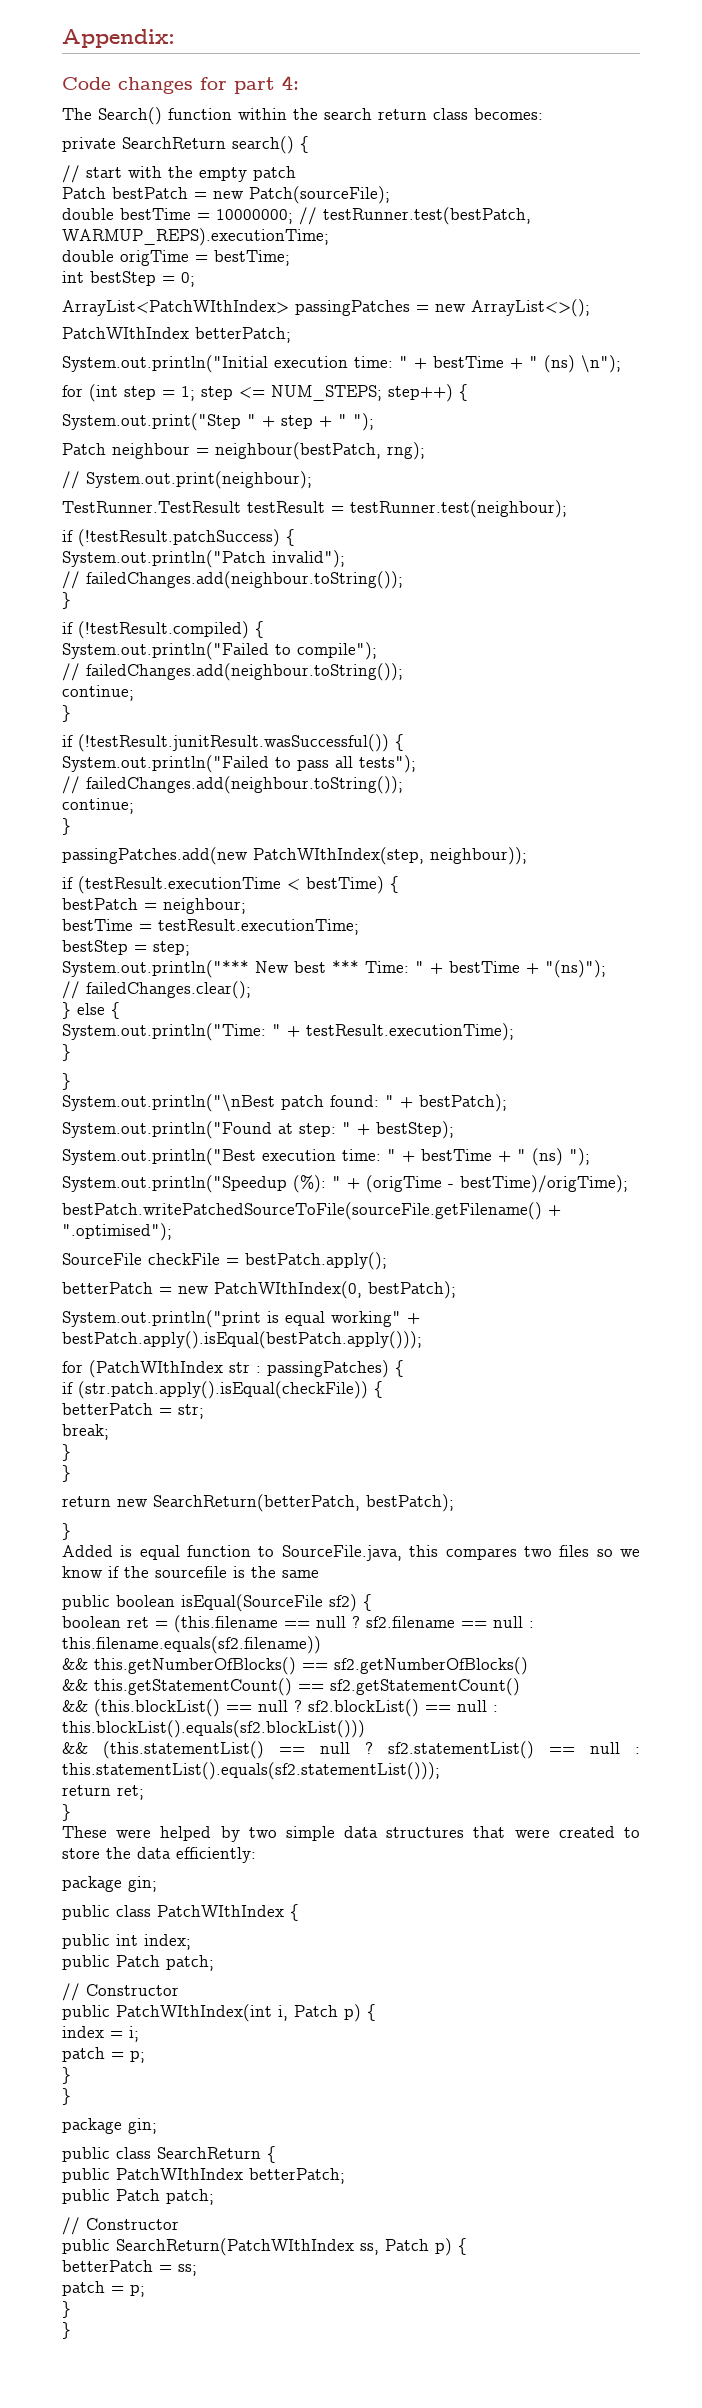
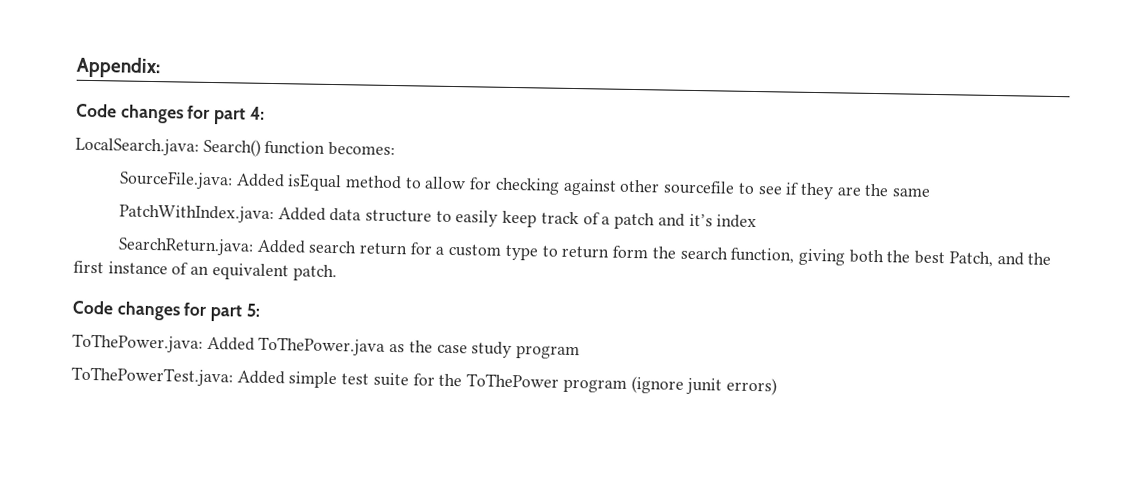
- The Search() function within the search return class becomes:
- private SearchReturn search() {
- // start with the empty patch
- Patch bestPatch = new Patch(sourceFile);
- double bestTime = 10000000; // testRunner.test(bestPatch, WARMUP_REPS).executionTime;
- double origTime = bestTime;
- int bestStep = 0;
- ArrayList<PatchWIthIndex> passingPatches = new ArrayList<>();
- PatchWIthIndex betterPatch;
- System.out.println("Initial execution time: " + bestTime + " (ns) \n");
- for (int step = 1; step <= NUM_STEPS; step++) {
- System.out.print("Step " + step + " ");
- Patch neighbour = neighbour(bestPatch, rng);
- // System.out.print(neighbour);
- TestRunner.TestResult testResult = testRunner.test(neighbour);
- if (!testResult.patchSuccess) {
- System.out.println("Patch invalid");
- // failedChanges.add(neighbour.toString());
- }
- if (!testResult.compiled) {
- System.out.println("Failed to compile");
- // failedChanges.add(neighbour.toString());
- continue;
- }
- if (!testResult.junitResult.wasSuccessful()) {
- System.out.println("Failed to pass all tests");
- // failedChanges.add(neighbour.toString());
- continue;
- }
- passingPatches.add(new PatchWIthIndex(step, neighbour));
- if (testResult.executionTime < bestTime) {
- bestPatch = neighbour;
- bestTime = testResult.executionTime;
- bestStep = step;
- System.out.println("*** New best *** Time: " + bestTime + "(ns)");
- // failedChanges.clear();
- } else {
- System.out.println("Time: " + testResult.executionTime);
- }
- }
- System.out.println("\nBest patch found: " + bestPatch);
- System.out.println("Found at step: " + bestStep);
- System.out.println("Best execution time: " + bestTime + " (ns) ");
- System.out.println("Speedup (%): " + (origTime - bestTime)/origTime);
- bestPatch.writePatchedSourceToFile(sourceFile.getFilename() + ".optimised");
- SourceFile checkFile = bestPatch.apply();
- betterPatch = new PatchWIthIndex(0, bestPatch);
- System.out.println("print is equal working" + bestPatch.apply().isEqual(bestPatch.apply()));
- for (PatchWIthIndex str : passingPatches) {
- if (str.patch.apply().isEqual(checkFile)) {
- betterPatch = str;
- break;
- }
- }
- return new SearchReturn(betterPatch, bestPatch);
- }
- Added is equal function to SourceFile.java, this compares two files so we know if the sourcefile is the same
- public boolean isEqual(SourceFile sf2) {
- boolean ret = (this.filename == null ? sf2.filename == null : this.filename.equals(sf2.filename))
- && this.getNumberOfBlocks() == sf2.getNumberOfBlocks()
- && this.getStatementCount() == sf2.getStatementCount()
- && (this.blockList() == null ? sf2.blockList() == null : this.blockList().equals(sf2.blockList()))
- && (this.statementList() == null ? sf2.statementList() == null : this.statementList().equals(sf2.statementList()));
- return ret;
- }
- These were helped by two simple data structures that were created to store the data efficiently:
- package gin;
- public class PatchWIthIndex {
- public int index;
- public Patch patch;
- // Constructor
- public PatchWIthIndex(int i, Patch p) {
- index = i;
- patch = p;
- }
- }
- package gin;
- public class SearchReturn {
- public PatchWIthIndex betterPatch;
- public Patch patch;
- // Constructor
- public SearchReturn(PatchWIthIndex ss, Patch p) {
- betterPatch = ss;
- patch = p;
- }
- }
+ LocalSearch.java: Search() function becomes:
+ SourceFile.java: Added isEqual method to allow for checking against other sourcefile to see if they are the same
+ PatchWithIndex.java: Added data structure to easily keep track of a patch and it’s index
+ SearchReturn.java: Added search return for a custom type to return form the search function, giving both the best Patch, and the first instance of an equivalent patch.
+ Code changes for part 5:
+ ToThePower.java: Added ToThePower.java as the case study program
+ ToThePowerTest.java: Added simple test suite for the ToThePower program (ignore junit errors)

